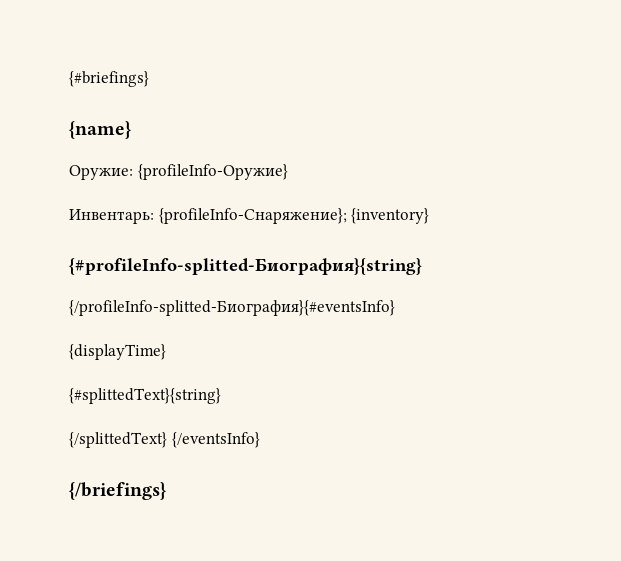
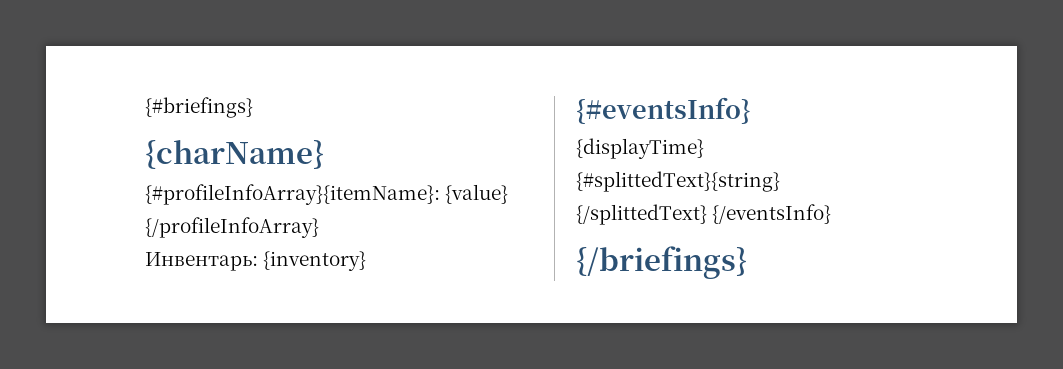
- {name}
- Оружие: {profileInfo-Оружие}
+ {charName}
+ {#profileInfoArray}{itemName}: {value}
+ {/profileInfoArray}
- Инвентарь: {profileInfo-Снаряжение}; {inventory}
+ Инвентарь: {inventory}
- {#profileInfo-splitted-Биография}{string}
- {/profileInfo-splitted-Биография}{#eventsInfo}
+ {#eventsInfo}

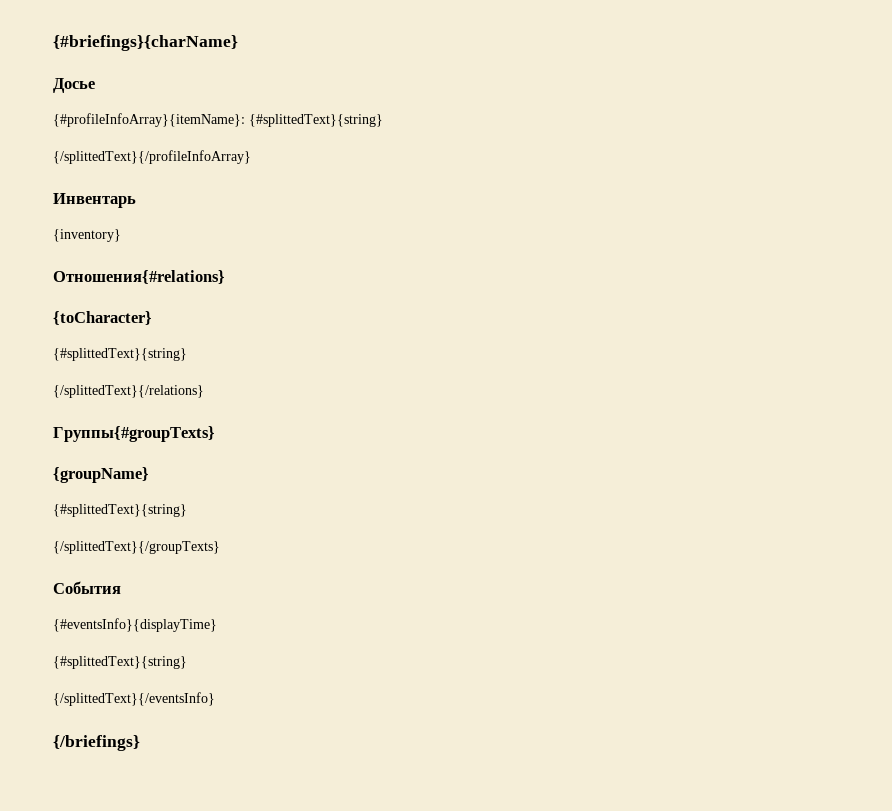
- {#briefings}
- {charName}
+ {#briefings}{charName}
+ Досье
- {#profileInfoArray}{itemName}: {value}
- {/profileInfoArray}
- Инвентарь: {inventory}
+ {#profileInfoArray}{itemName}: {#splittedText}{string}
+ {/splittedText}{/profileInfoArray}
+ Инвентарь
+ {inventory}
- {#eventsInfo}
- {displayTime}
+ Отношения{#relations}
+ {toCharacter}
  {#splittedText}{string}
- {/splittedText} {/eventsInfo}
+ {/splittedText}{/relations}
+ Группы{#groupTexts}
+ {groupName}
+ {#splittedText}{string}
+ {/splittedText}{/groupTexts}
+ События
+ {#eventsInfo}{displayTime}
+ {#splittedText}{string}
+ {/splittedText}{/eventsInfo}

